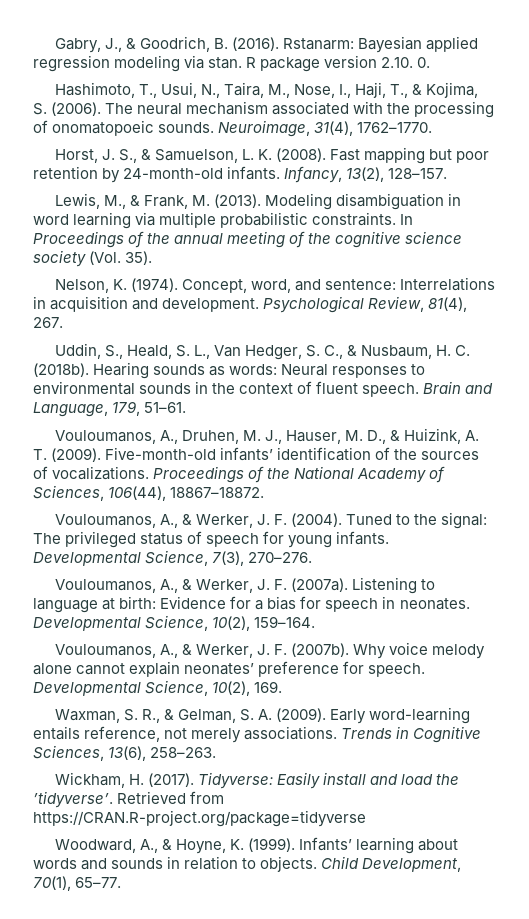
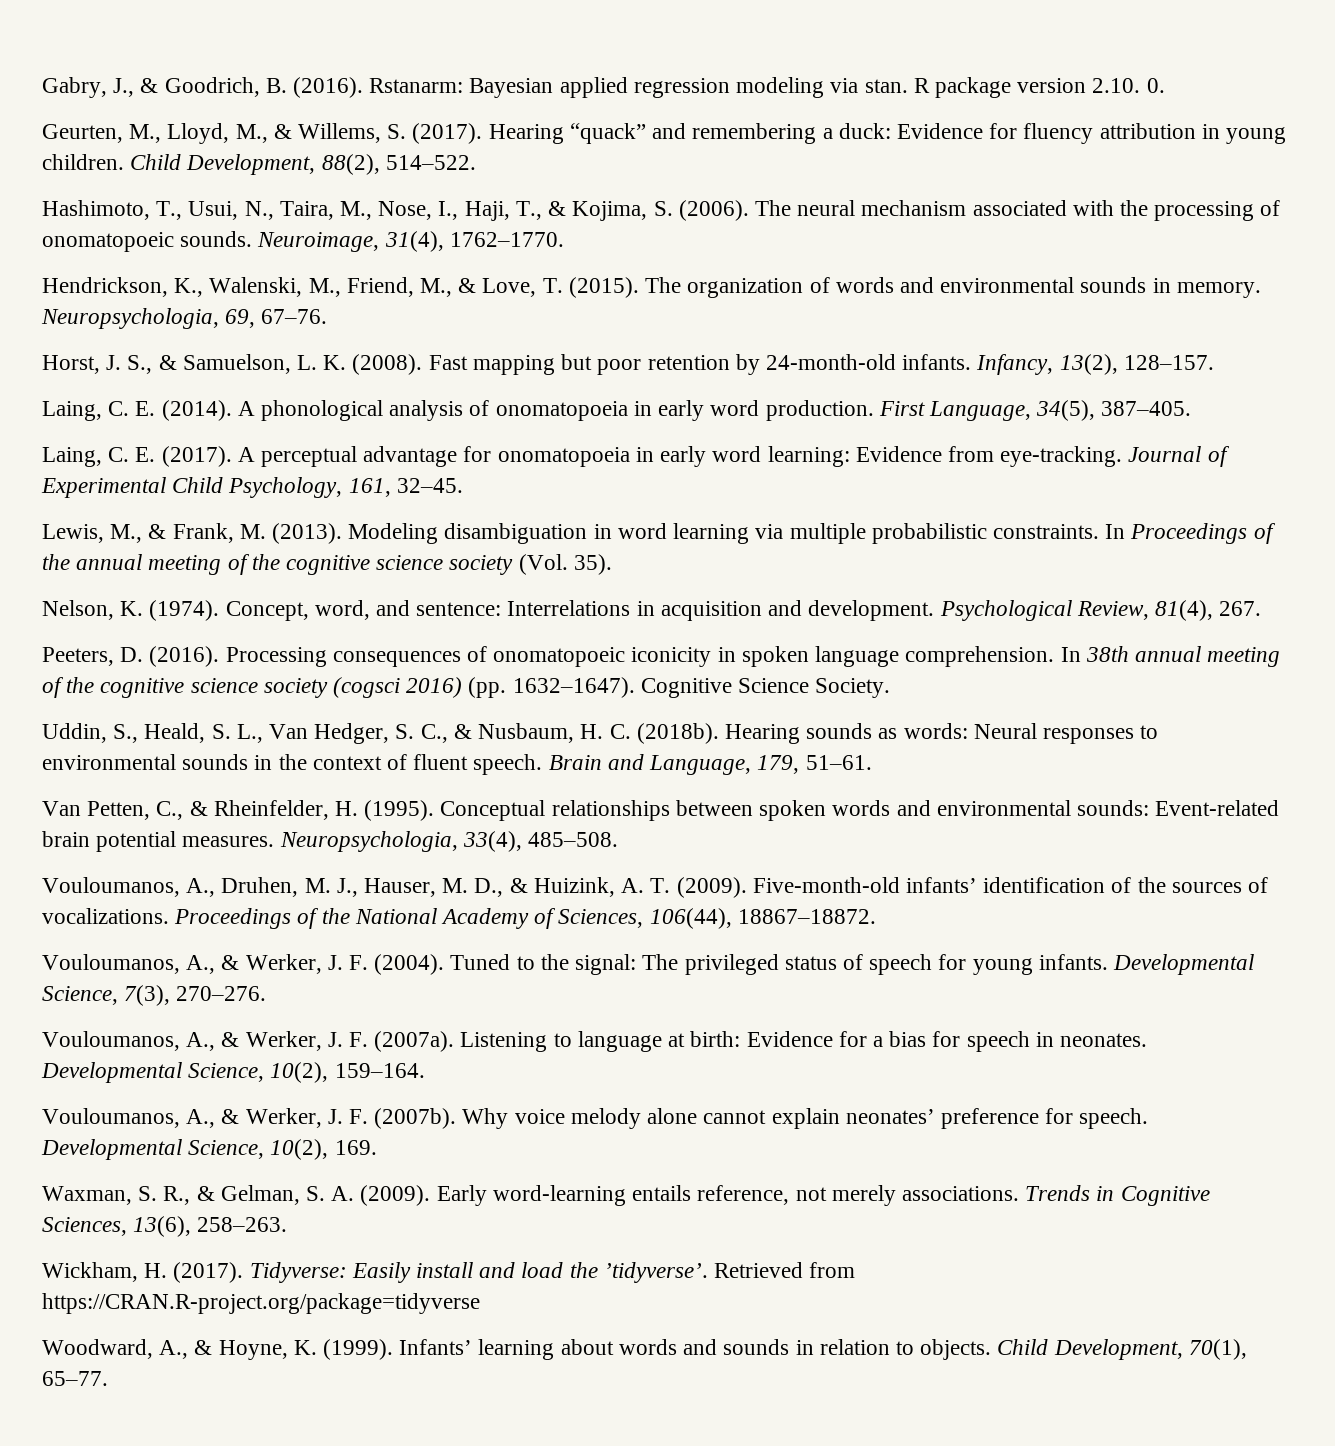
+ Geurten, M., Lloyd, M., & Willems, S. (2017). Hearing “quack” and remembering a duck: Evidence for fluency attribution in young children. Child Development, 88(2), 514–522.
+ Hendrickson, K., Walenski, M., Friend, M., & Love, T. (2015). The organization of words and environmental sounds in memory. Neuropsychologia, 69, 67–76.
+ Laing, C. E. (2014). A phonological analysis of onomatopoeia in early word production. First Language, 34(5), 387–405.
+ Laing, C. E. (2017). A perceptual advantage for onomatopoeia in early word learning: Evidence from eye-tracking. Journal of Experimental Child Psychology, 161, 32–45.
+ Peeters, D. (2016). Processing consequences of onomatopoeic iconicity in spoken language comprehension. In 38th annual meeting of the cognitive science society (cogsci 2016) (pp. 1632–1647). Cognitive Science Society.
+ Van Petten, C., & Rheinfelder, H. (1995). Conceptual relationships between spoken words and environmental sounds: Event-related brain potential measures. Neuropsychologia, 33(4), 485–508.

